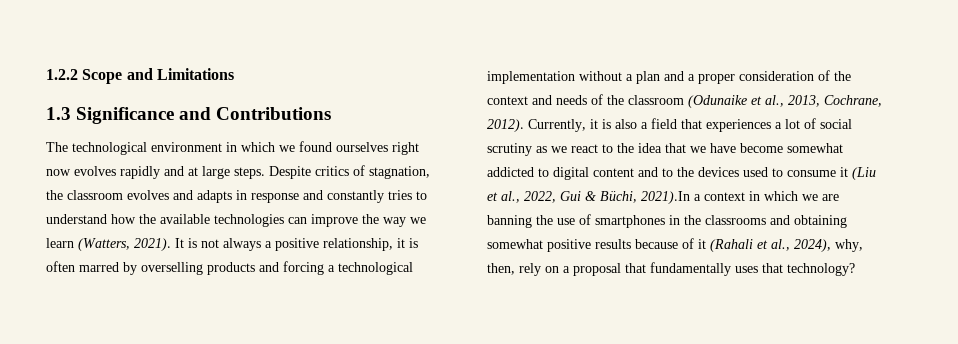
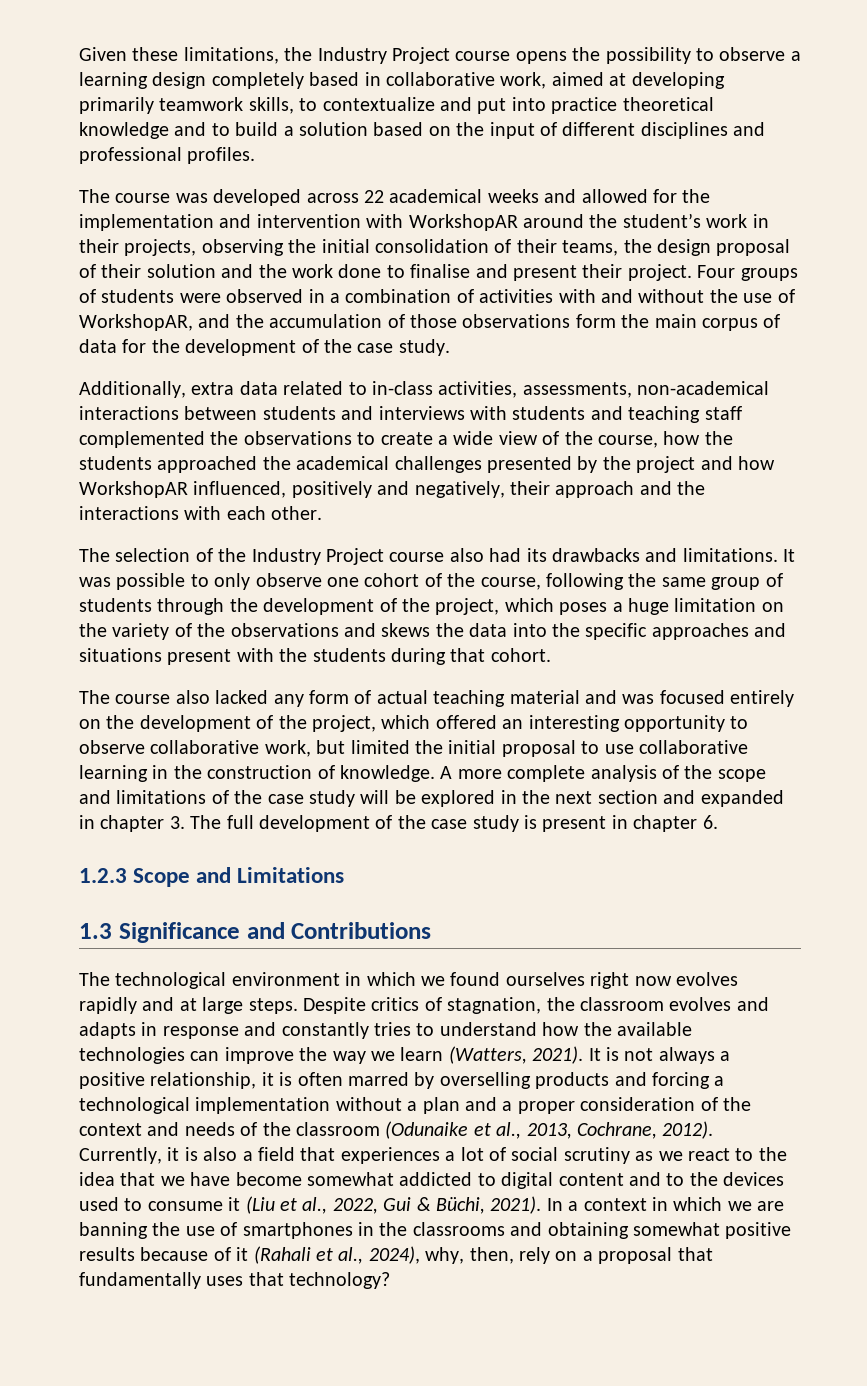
- 1.2.2 Scope and Limitations
+ Given these limitations, the Industry Project course opens the possibility to observe a learning design completely based in collaborative work, aimed at developing primarily teamwork skills, to contextualize and put into practice theoretical knowledge and to build a solution based on the input of different disciplines and professional profiles.
+ The course was developed across 22 academical weeks and allowed for the implementation and intervention with WorkshopAR around the student’s work in their projects, observing the initial consolidation of their teams, the design proposal of their solution and the work done to finalise and present their project. Four groups of students were observed in a combination of activities with and without the use of WorkshopAR, and the accumulation of those observations form the main corpus of data for the development of the case study.
+ Additionally, extra data related to in-class activities, assessments, non-academical interactions between students and interviews with students and teaching staff complemented the observations to create a wide view of the course, how the students approached the academical challenges presented by the project and how WorkshopAR influenced, positively and negatively, their approach and the interactions with each other.
+ The selection of the Industry Project course also had its drawbacks and limitations. It was possible to only observe one cohort of the course, following the same group of students through the development of the project, which poses a huge limitation on the variety of the observations and skews the data into the specific approaches and situations present with the students during that cohort.
+ The course also lacked any form of actual teaching material and was focused entirely on the development of the project, which offered an interesting opportunity to observe collaborative work, but limited the initial proposal to use collaborative learning in the construction of knowledge. A more complete analysis of the scope and limitations of the case study will be explored in the next section and expanded in chapter 3. The full development of the case study is present in chapter 6.
+ 1.2.3 Scope and Limitations
- Currently, it is also a field that experiences a lot of social scrutiny as we react to the idea that we have become somewhat addicted to digital content and to the devices used to consume it (Liu et al., 2022, Gui & Büchi, 2021).In a context in which we are banning the use of smartphones in the classrooms and obtaining somewhat positive results because of it (Rahali et al., 2024), why, then, rely on a proposal that fundamentally uses that technology?
+ Currently, it is also a field that experiences a lot of social scrutiny as we react to the idea that we have become somewhat addicted to digital content and to the devices used to consume it (Liu et al., 2022, Gui & Büchi, 2021). In a context in which we are banning the use of smartphones in the classrooms and obtaining somewhat positive results because of it (Rahali et al., 2024), why, then, rely on a proposal that fundamentally uses that technology?

